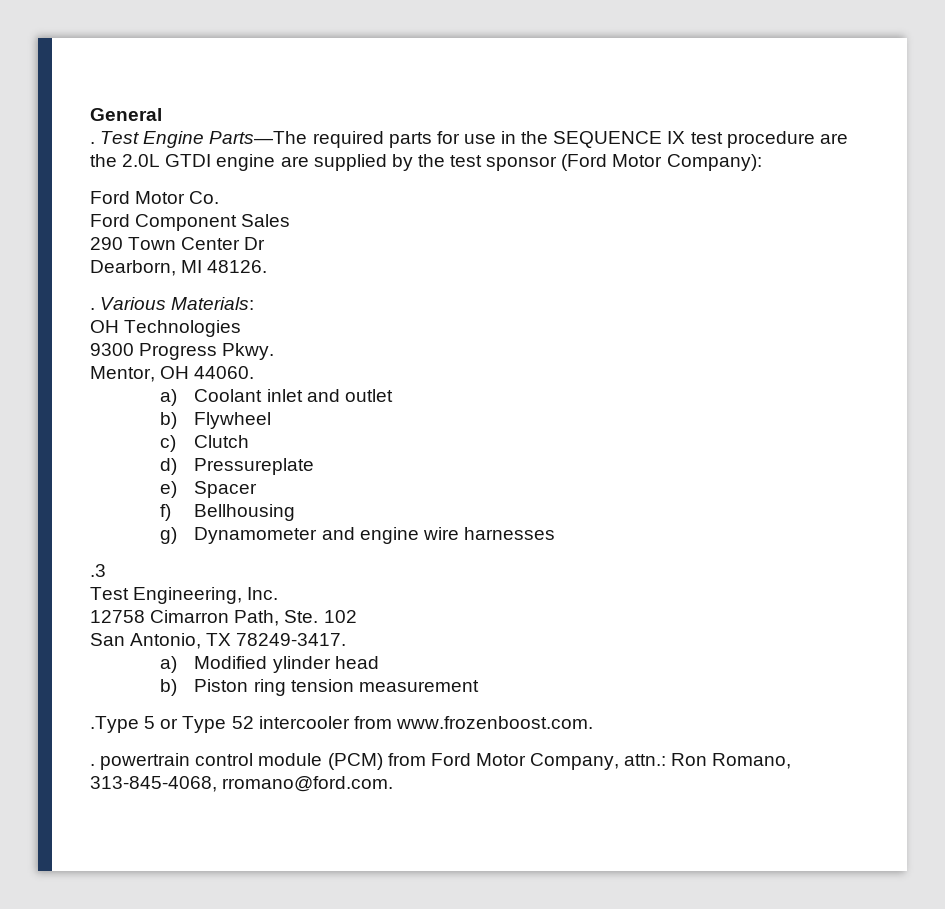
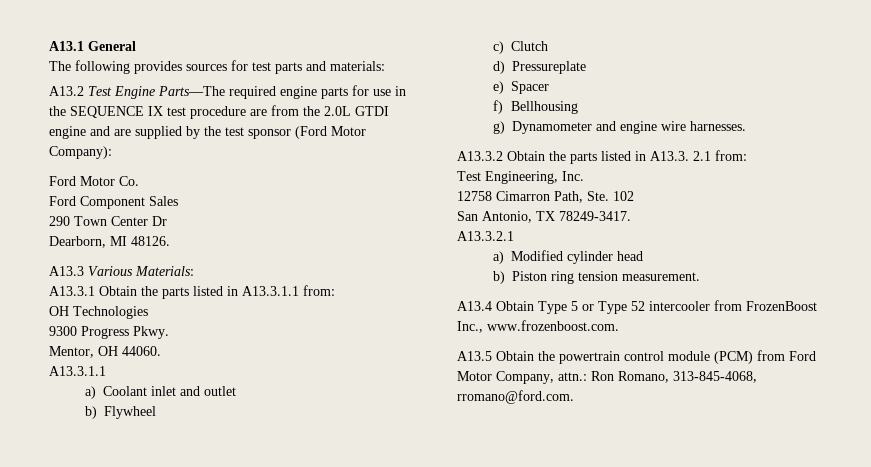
- General
+ A13.1 General
- . Test Engine Parts—The required parts for use in the SEQUENCE IX test procedure are the 2.0L GTDI engine are supplied by the test sponsor (Ford Motor Company):
+ The following provides sources for test parts and materials:
+ A13.2 Test Engine Parts—The required engine parts for use in the SEQUENCE IX test procedure are from the 2.0L GTDI engine and are supplied by the test sponsor (Ford Motor Company):
- . Various Materials:
+ A13.3 Various Materials:
+ A13.3.1 Obtain the parts listed in A13.3.1.1 from:
  Mentor, OH 44060.
+ A13.3.1.1
- g) Dynamometer and engine wire harnesses
- .3
+ g) Dynamometer and engine wire harnesses.
+ A13.3.2 Obtain the parts listed in A13.3. 2.1 from:
+ A13.3.2.1
- a) Modified ylinder head
+ a) Modified cylinder head
- b) Piston ring tension measurement
- .Type 5 or Type 52 intercooler from www.frozenboost.com.
+ b) Piston ring tension measurement.
+ A13.4 Obtain Type 5 or Type 52 intercooler from FrozenBoost Inc., www.frozenboost.com.
- . powertrain control module (PCM) from Ford Motor Company, attn.: Ron Romano, 313-845-4068, rromano@ford.com.
+ A13.5 Obtain the powertrain control module (PCM) from Ford Motor Company, attn.: Ron Romano, 313-845-4068, rromano@ford.com.

